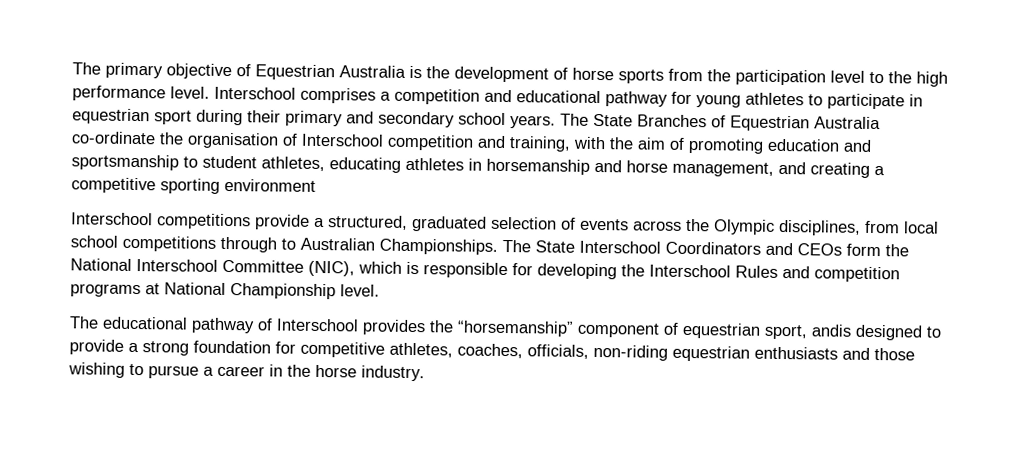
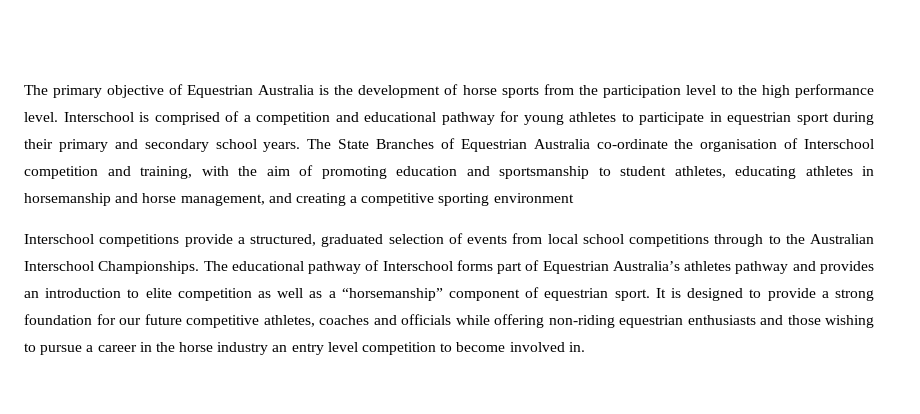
- Interschool comprises a competition and educational pathway for young athletes to participate in equestrian sport during their primary and secondary school years.
+ Interschool is comprised of a competition and educational pathway for young athletes to participate in equestrian sport during their primary and secondary school years.
- Interschool competitions provide a structured, graduated selection of events across the Olympic disciplines, from local school competitions through to Australian Championships. The State Interschool Coordinators and CEOs form the National Interschool Committee (NIC), which is responsible for developing the Interschool Rules and competition programs at National Championship level.
- The educational pathway of Interschool provides the “horsemanship” component of equestrian sport, andis designed to provide a strong foundation for competitive athletes, coaches, officials, non-riding equestrian enthusiasts and those wishing to pursue a career in the horse industry.
+ Interschool competitions provide a structured, graduated selection of events from local school competitions through to the Australian Interschool Championships. The educational pathway of Interschool forms part of Equestrian Australia’s athletes pathway and provides an introduction to elite competition as well as a “horsemanship” component of equestrian sport. It is designed to provide a strong foundation for our future competitive athletes, coaches and officials while offering non-riding equestrian enthusiasts and those wishing to pursue a career in the horse industry an entry level competition to become involved in.

